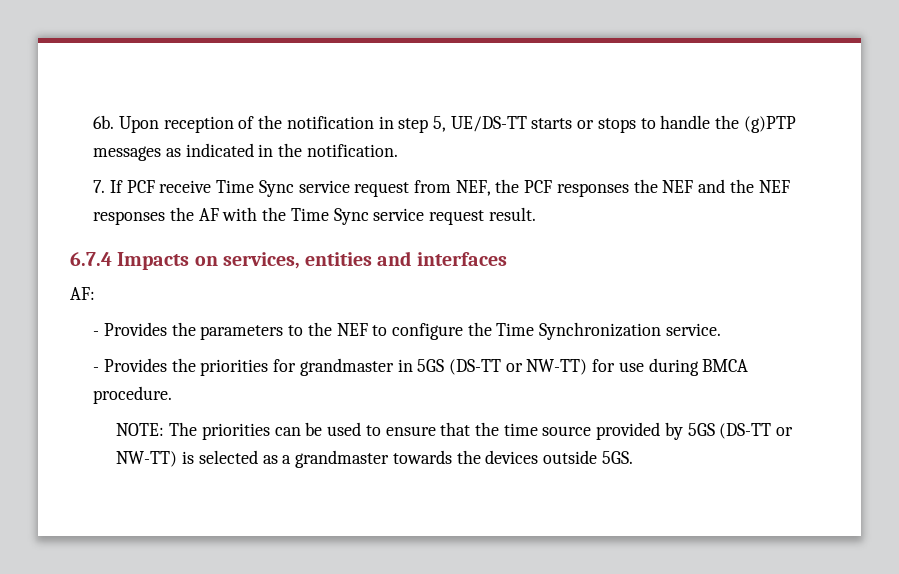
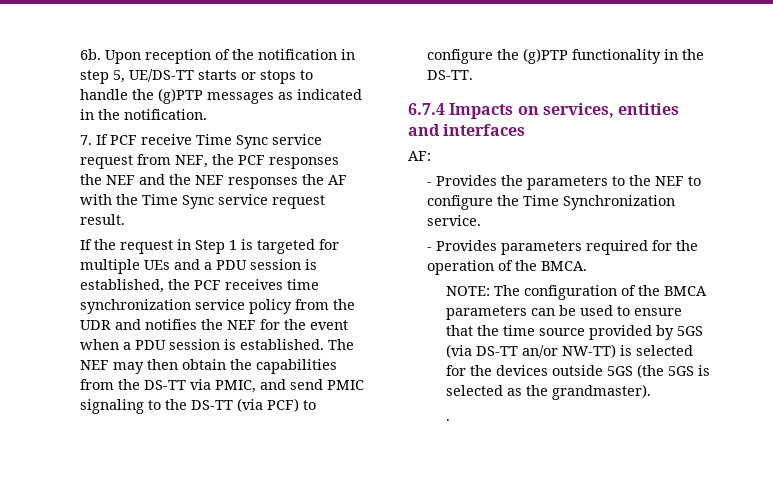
+ If the request in Step 1 is targeted for multiple UEs and a PDU session is established, the PCF receives time synchronization service policy from the UDR and notifies the NEF for the event when a PDU session is established. The NEF may then obtain the capabilities from the DS-TT via PMIC, and send PMIC signaling to the DS-TT (via PCF) to configure the (g)PTP functionality in the DS-TT.
- - Provides the priorities for grandmaster in 5GS (DS-TT or NW-TT) for use during BMCA procedure.
- NOTE: The priorities can be used to ensure that the time source provided by 5GS (DS-TT or NW-TT) is selected as a grandmaster towards the devices outside 5GS.
+ - Provides parameters required for the operation of the BMCA.
+ NOTE: The configuration of the BMCA parameters can be used to ensure that the time source provided by 5GS (via DS-TT an/or NW-TT) is selected for the devices outside 5GS (the 5GS is selected as the grandmaster).
+ .

